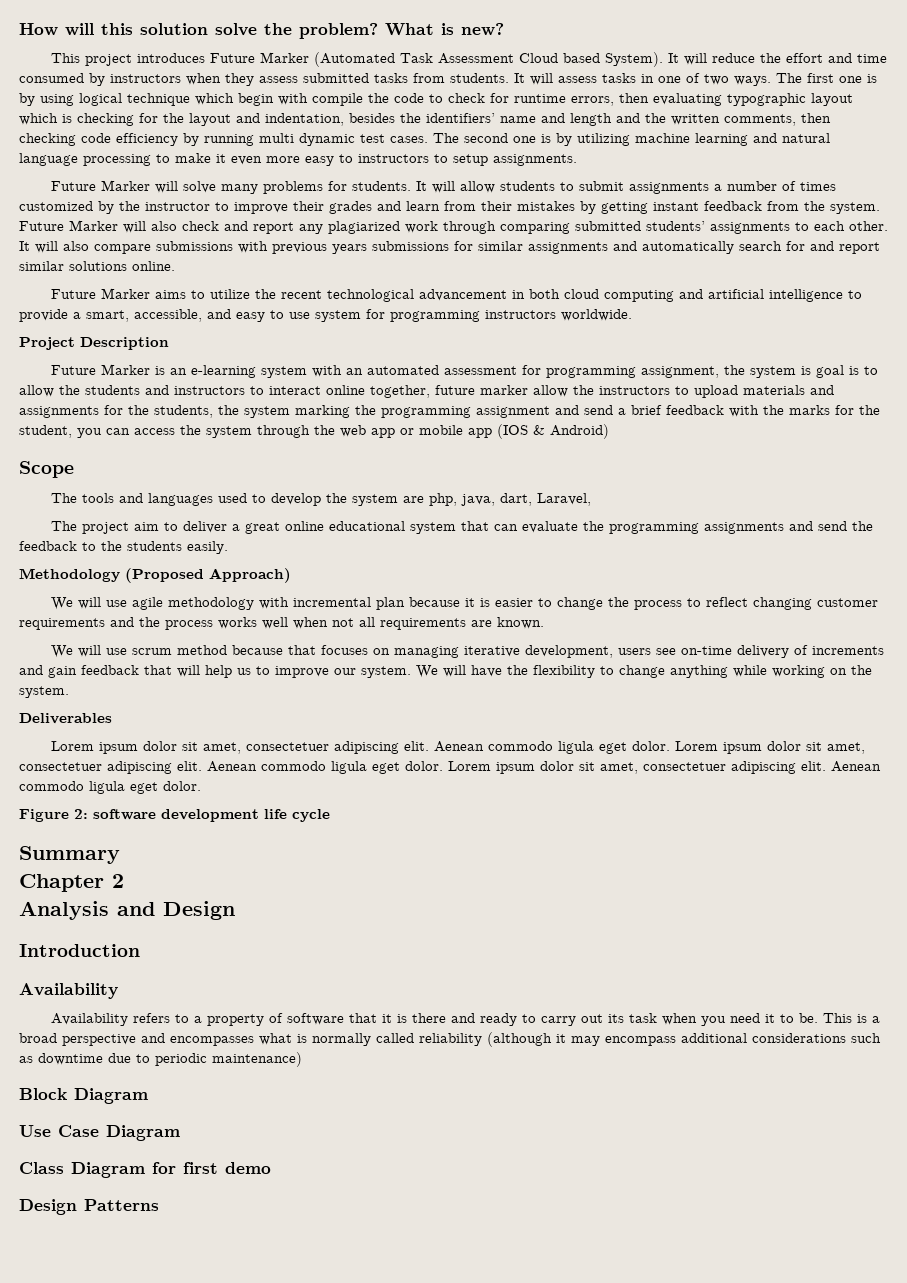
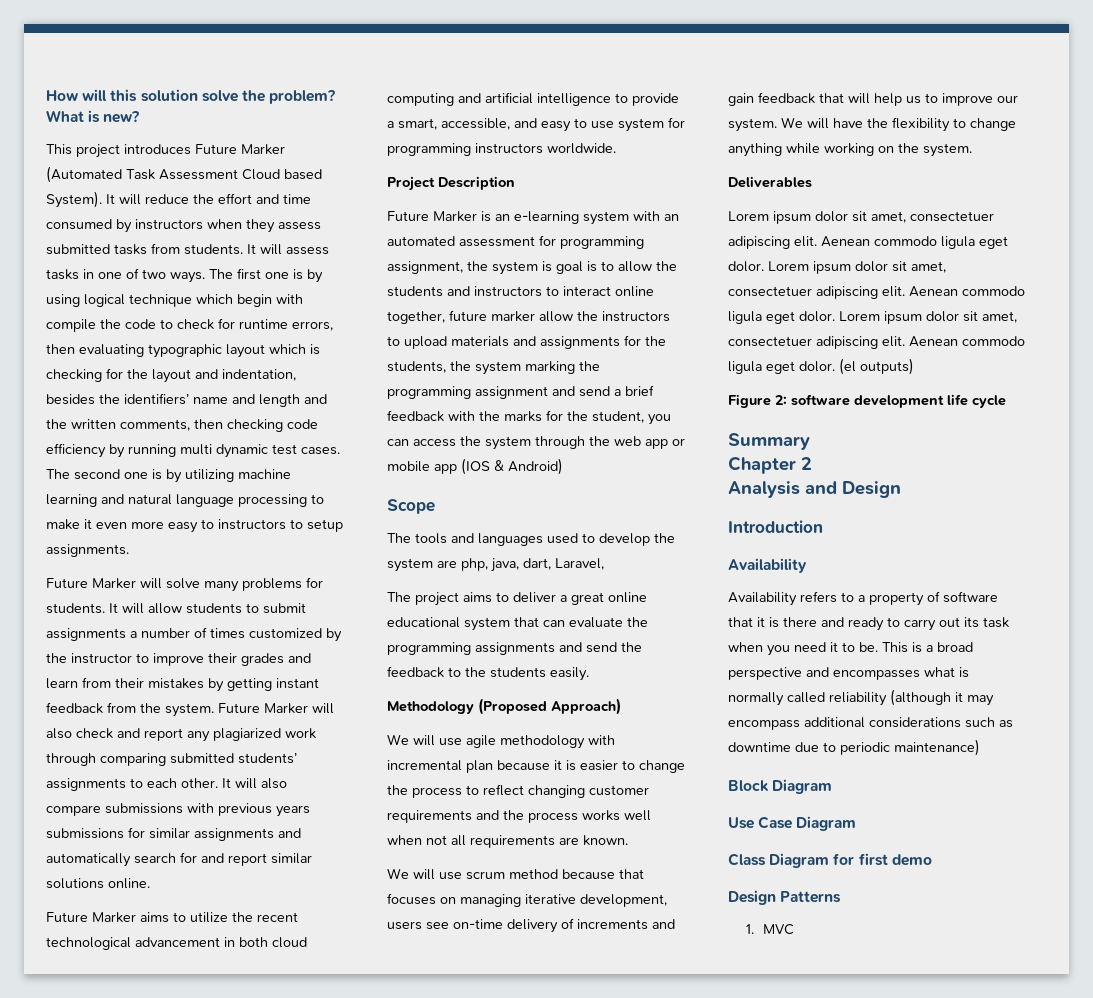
- The project aim to deliver a great online educational system that can evaluate the programming assignments and send the feedback to the students easily.
+ The project aims to deliver a great online educational system that can evaluate the programming assignments and send the feedback to the students easily.
+ (el outputs)
+ 1. MVC

